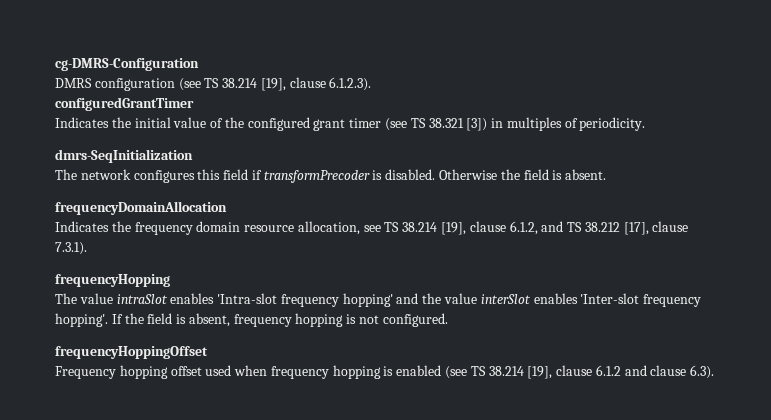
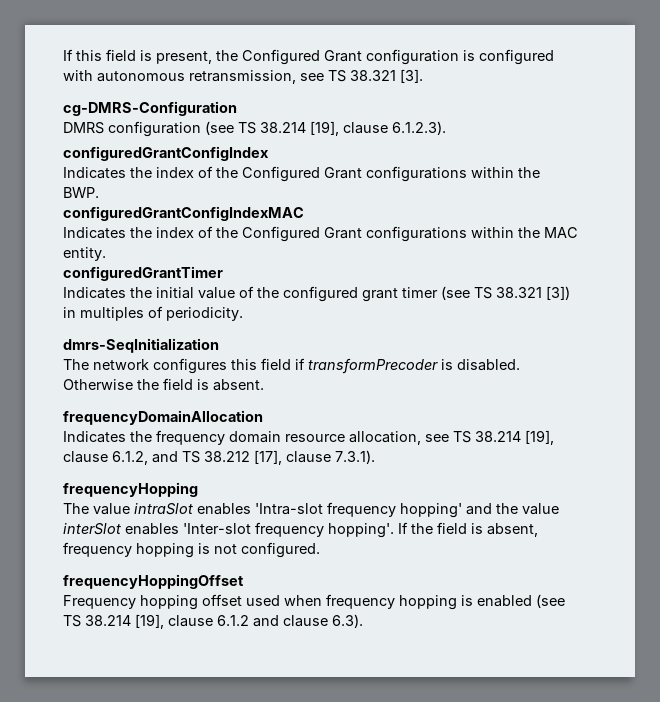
+ If this field is present, the Configured Grant configuration is configured with autonomous retransmission, see TS 38.321 [3].
+ configuredGrantConfigIndex
+ Indicates the index of the Configured Grant configurations within the BWP.
+ configuredGrantConfigIndexMAC
+ Indicates the index of the Configured Grant configurations within the MAC entity.

